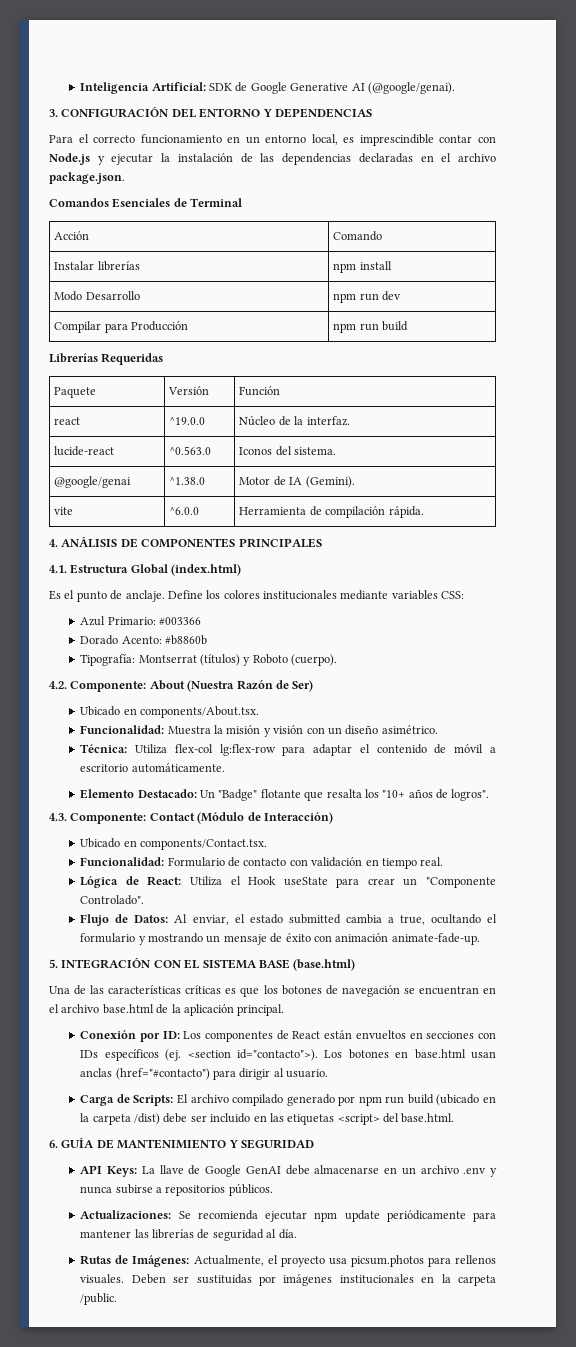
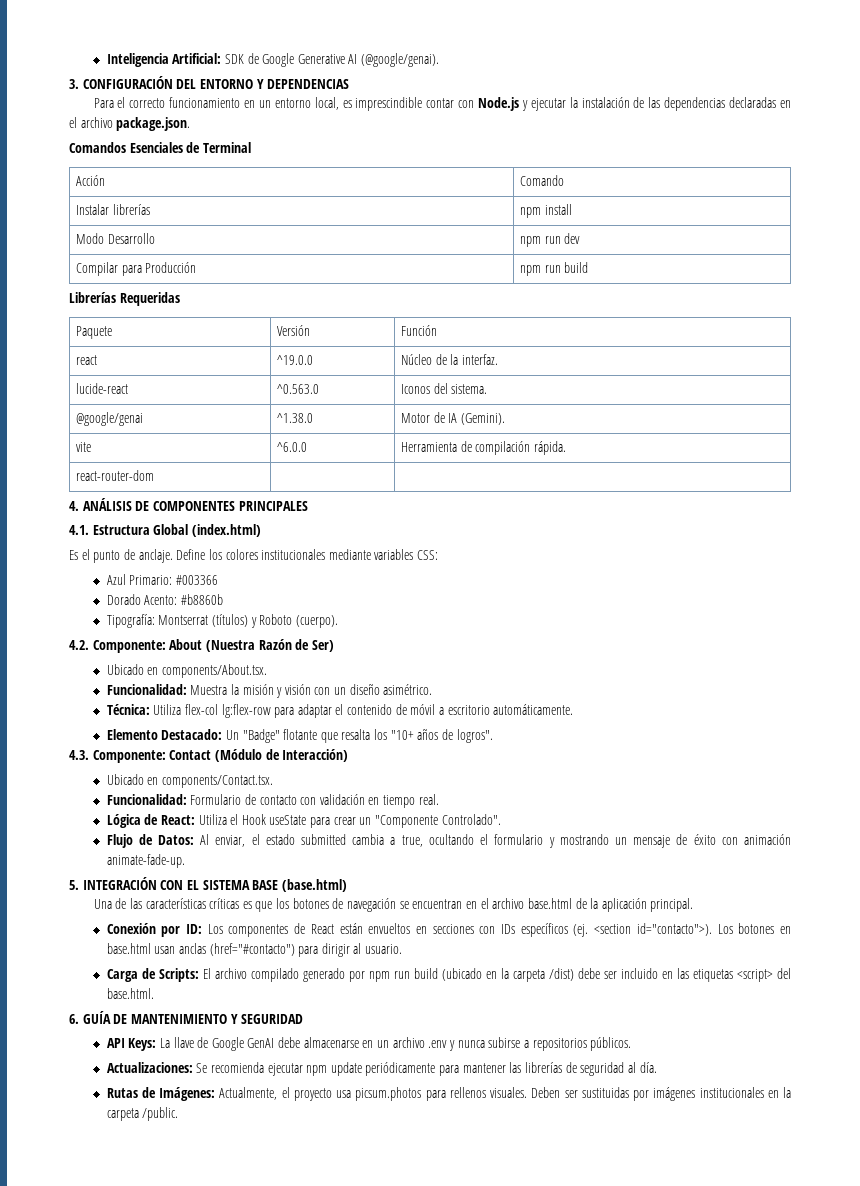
+ react-router-dom | |

